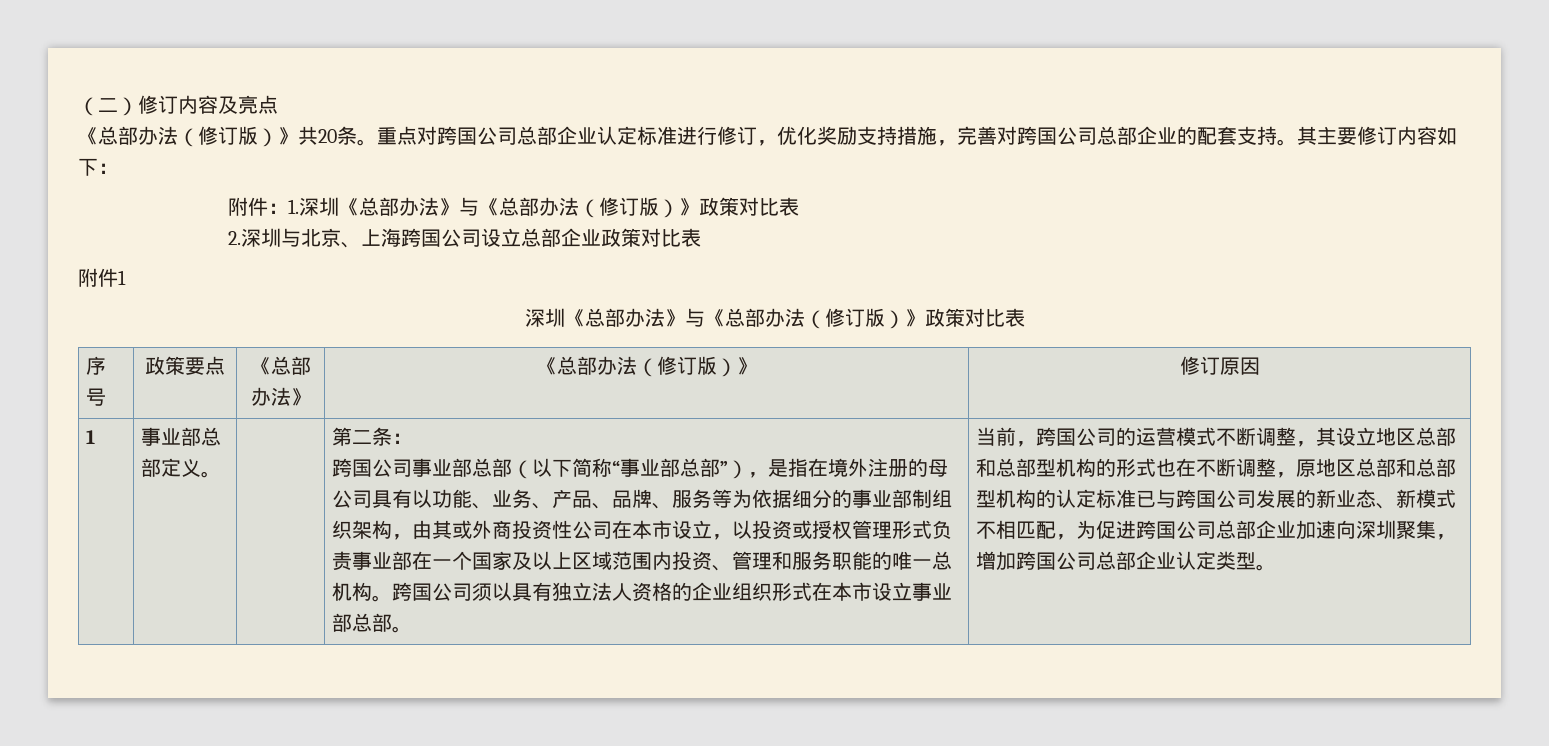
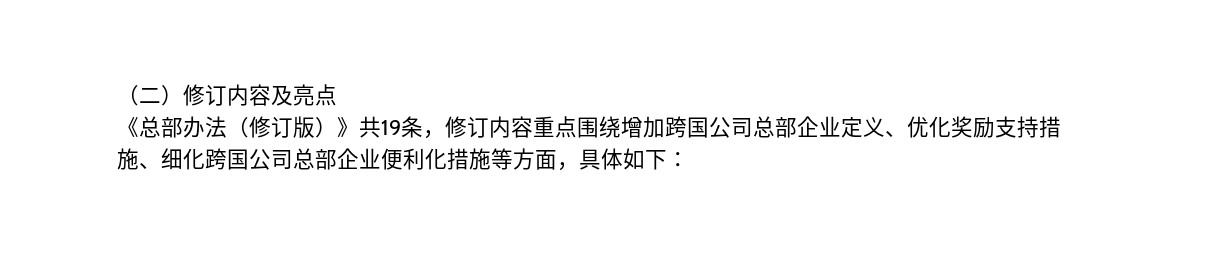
- 《总部办法（修订版）》共20条。重点对跨国公司总部企业认定标准进行修订，优化奖励支持措施，完善对跨国公司总部企业的配套支持。其主要修订内容如下：
- 附件：1.深圳《总部办法》与《总部办法（修订版）》政策对比表
- 2.深圳与北京、上海跨国公司设立总部企业政策对比表
- 附件1
- 深圳《总部办法》与《总部办法（修订版）》政策对比表
- 序号 | 政策要点 | 《总部办法》 | 《总部办法（修订版）》 | 修订原因
- 1 | 事业部总部定义。 | | 第二条：
- 跨国公司事业部总部（以下简称“事业部总部”），是指在境外注册的母公司具有以功能、业务、产品、品牌、服务等为依据细分的事业部制组织架构，由其或外商投资性公司在本市设立，以投资或授权管理形式负责事业部在一个国家及以上区域范围内投资、管理和服务职能的唯一总机构。跨国公司须以具有独立法人资格的企业组织形式在本市设立事业部总部。 | 当前，跨国公司的运营模式不断调整，其设立地区总部和总部型机构的形式也在不断调整，原地区总部和总部型机构的认定标准已与跨国公司发展的新业态、新模式不相匹配，为促进跨国公司总部企业加速向深圳聚集，增加跨国公司总部企业认定类型。
+ 《总部办法（修订版）》共19条，修订内容重点围绕增加跨国公司总部企业定义、优化奖励支持措施、细化跨国公司总部企业便利化措施等方面，具体如下：

